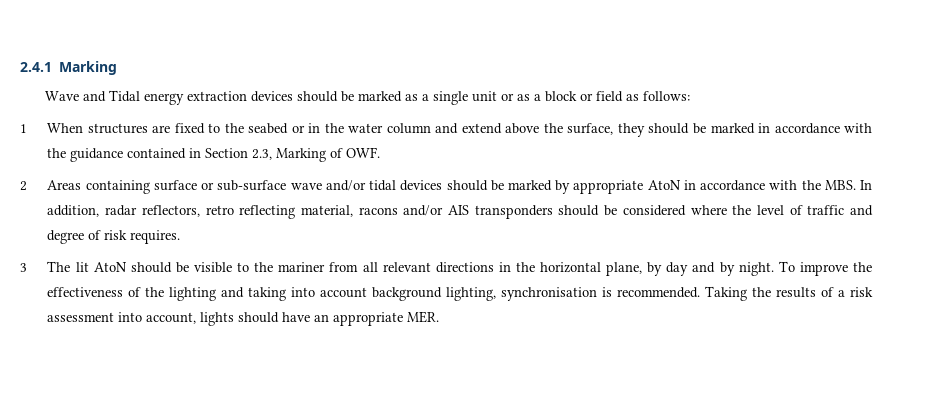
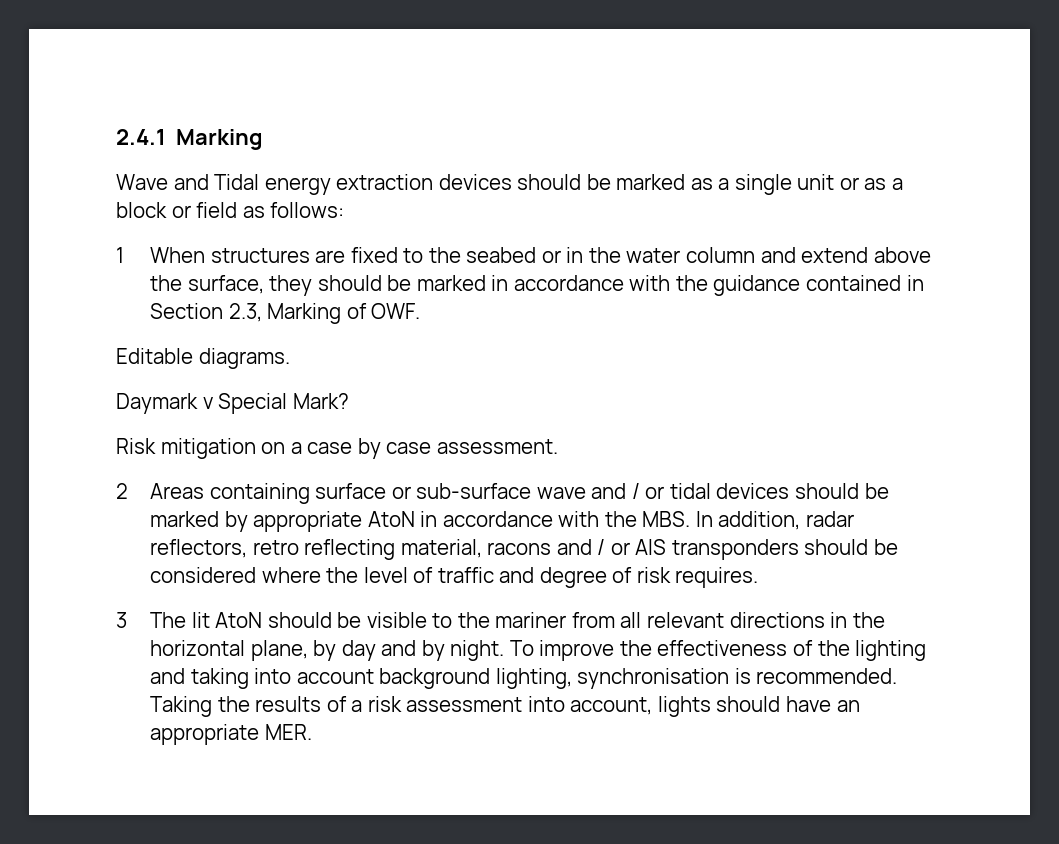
+ Editable diagrams.
+ Daymark v Special Mark?
+ Risk mitigation on a case by case assessment.
- 2 Areas containing surface or sub-surface wave and/or tidal devices should be marked by appropriate AtoN in accordance with the MBS. In addition, radar reflectors, retro reflecting material, racons and/or AIS transponders should be considered where the level of traffic and degree of risk requires.
+ 2 Areas containing surface or sub-surface wave and / or tidal devices should be marked by appropriate AtoN in accordance with the MBS. In addition, radar reflectors, retro reflecting material, racons and / or AIS transponders should be considered where the level of traffic and degree of risk requires.

